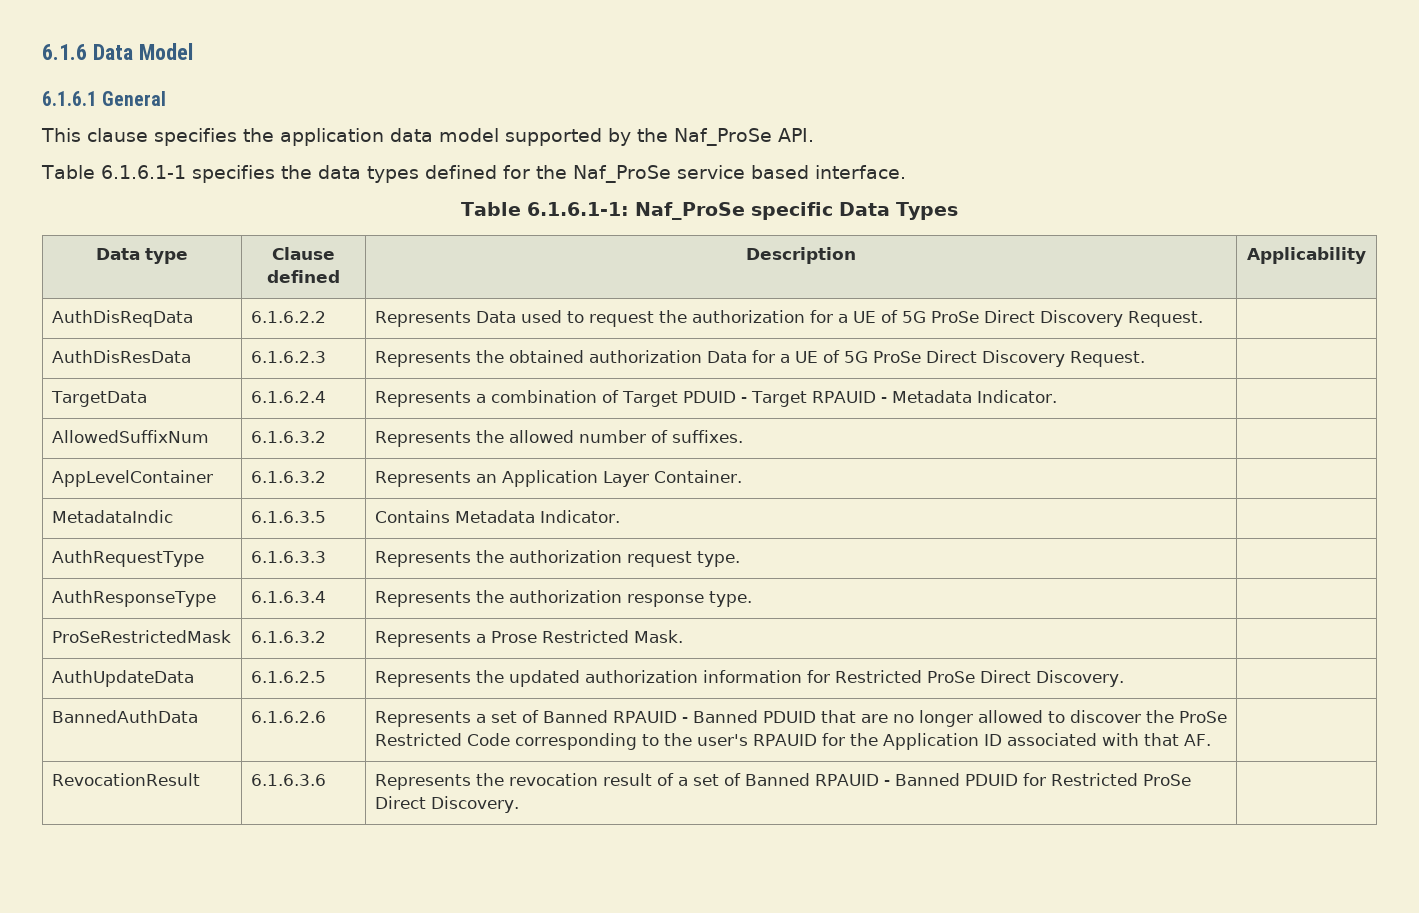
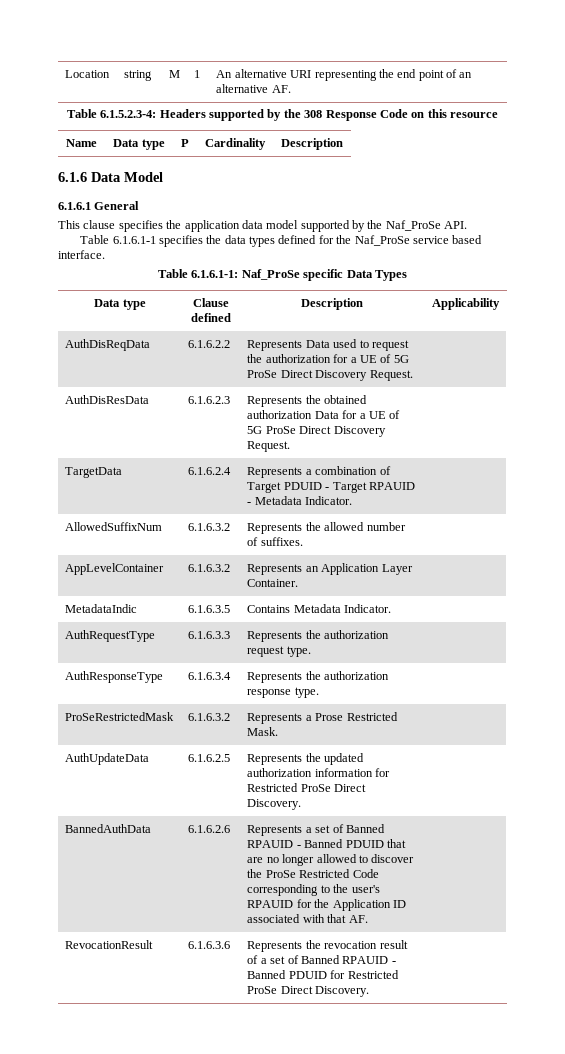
+ Location | string | M | 1 | An alternative URI representing the end point of an alternative AF.
+ Table 6.1.5.2.3-4: Headers supported by the 308 Response Code on this resource
+ Name | Data type | P | Cardinality | Description

